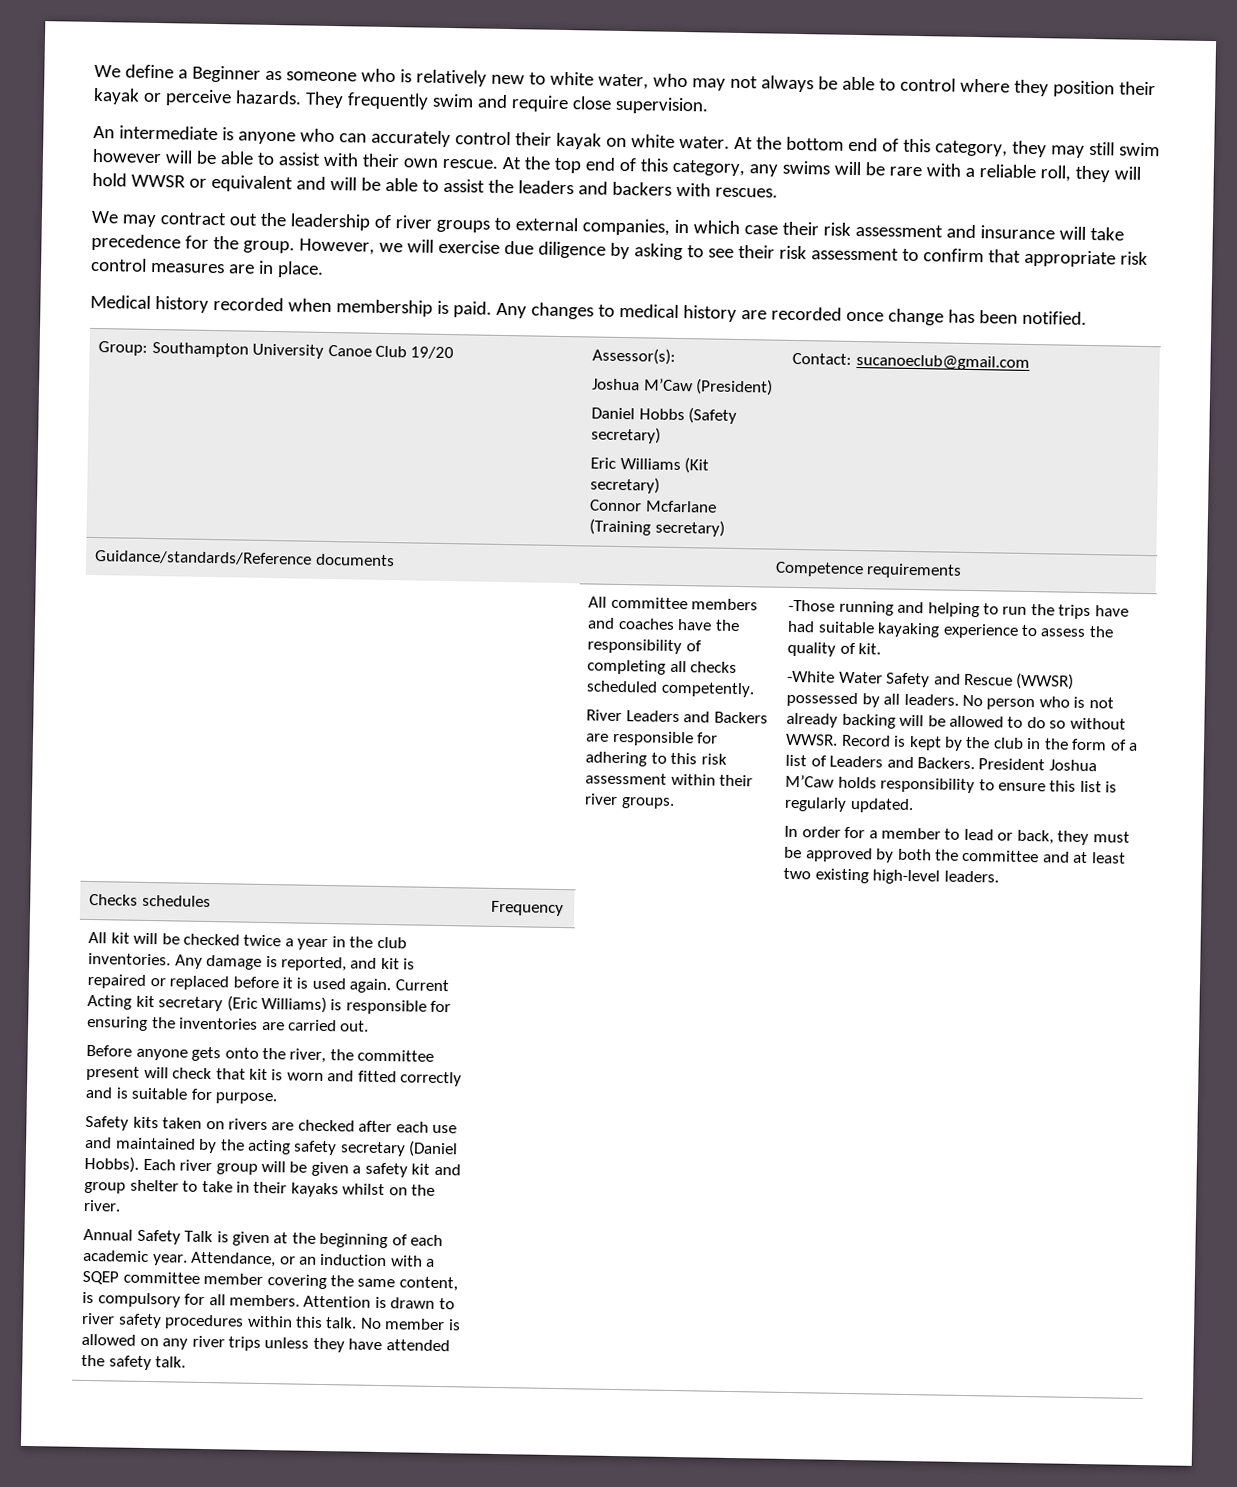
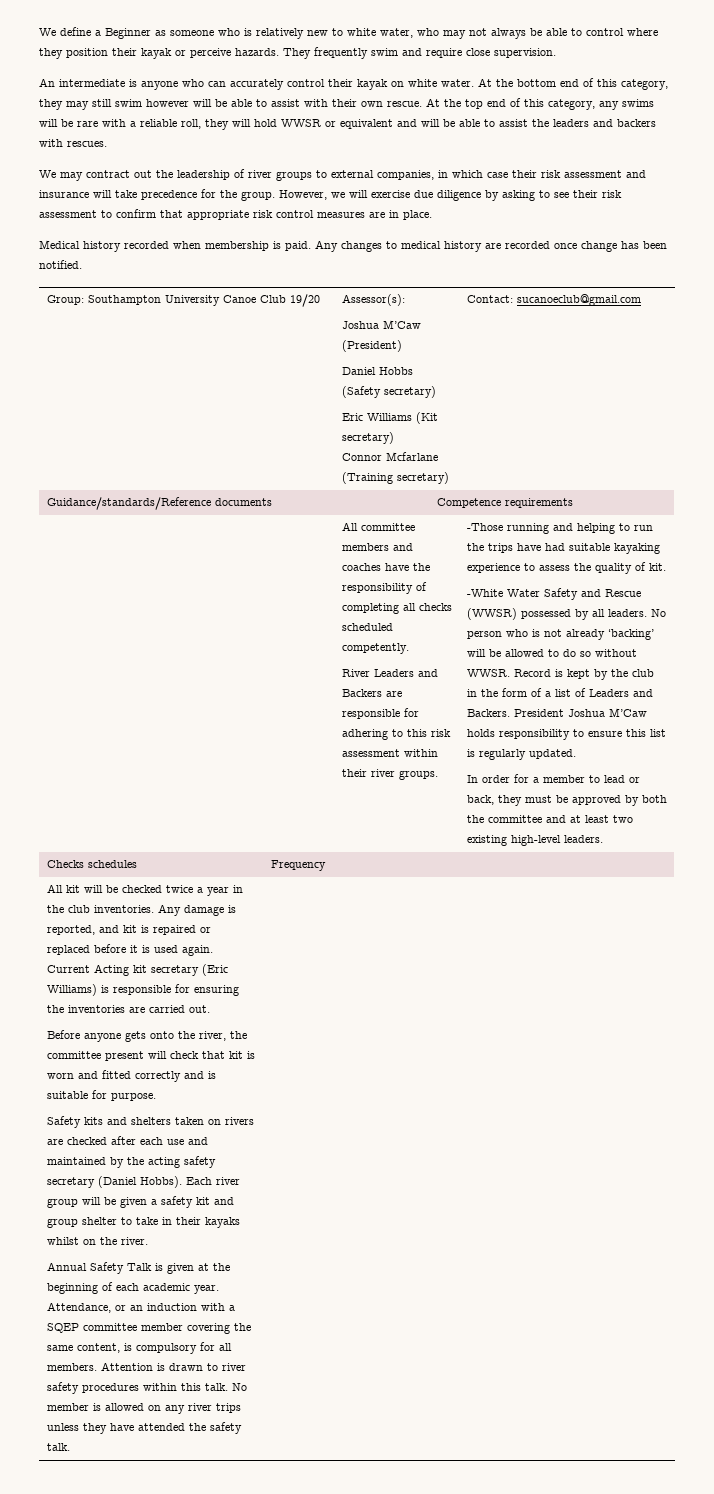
- No person who is not already backing will be allowed to do so without WWSR.
+ No person who is not already ‘backing’ will be allowed to do so without WWSR.
- Safety kits taken on rivers are checked after each use and maintained by the acting safety secretary (Daniel Hobbs).
+ Safety kits and shelters taken on rivers are checked after each use and maintained by the acting safety secretary (Daniel Hobbs).

